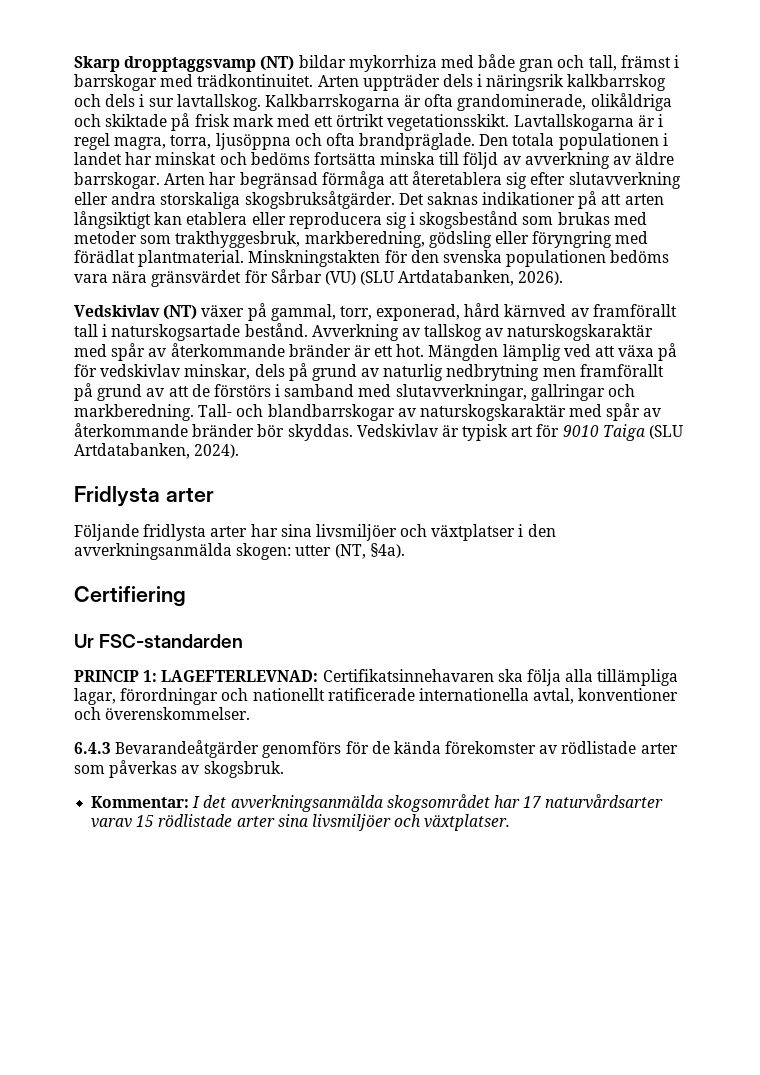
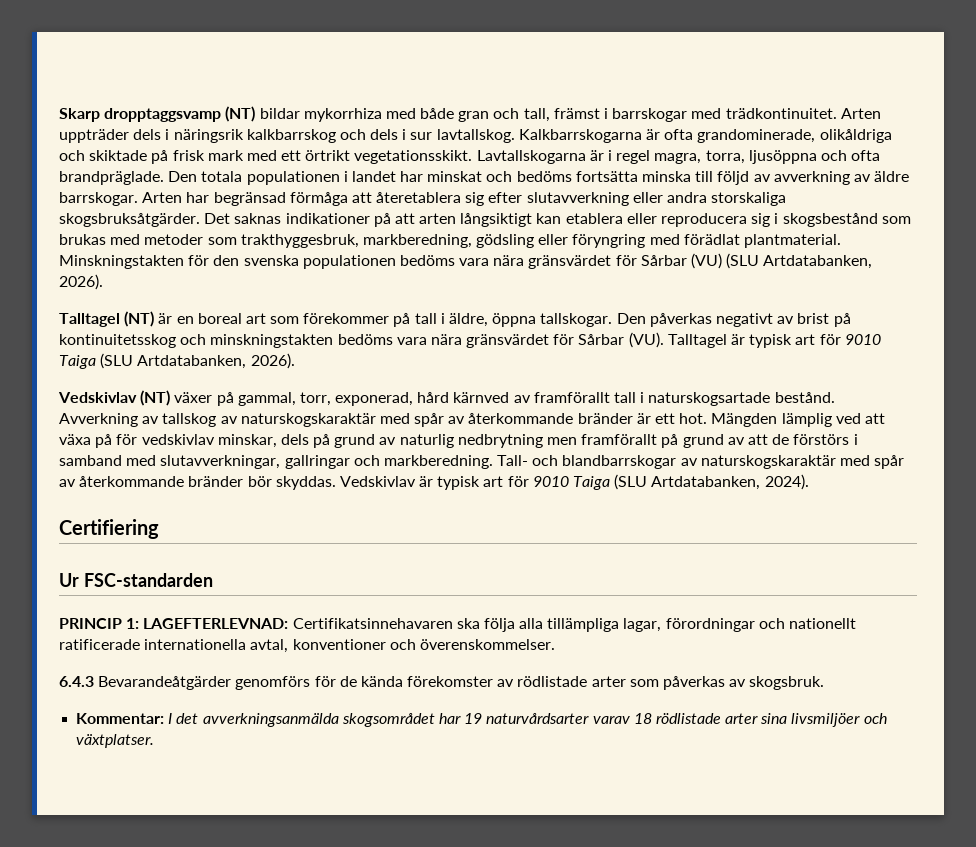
+ Talltagel (NT) är en boreal art som förekommer på tall i äldre, öppna tallskogar. Den påverkas negativt av brist på kontinuitetsskog och minskningstakten bedöms vara nära gränsvärdet för Sårbar (VU). Talltagel är typisk art för 9010 Taiga (SLU Artdatabanken, 2026).
- Fridlysta arter
- Följande fridlysta arter har sina livsmiljöer och växtplatser i den avverkningsanmälda skogen: utter (NT, §4a).
- Kommentar: I det avverkningsanmälda skogsområdet har 17 naturvårdsarter varav 15 rödlistade arter sina livsmiljöer och växtplatser.
+ Kommentar: I det avverkningsanmälda skogsområdet har 19 naturvårdsarter varav 18 rödlistade arter sina livsmiljöer och växtplatser.

